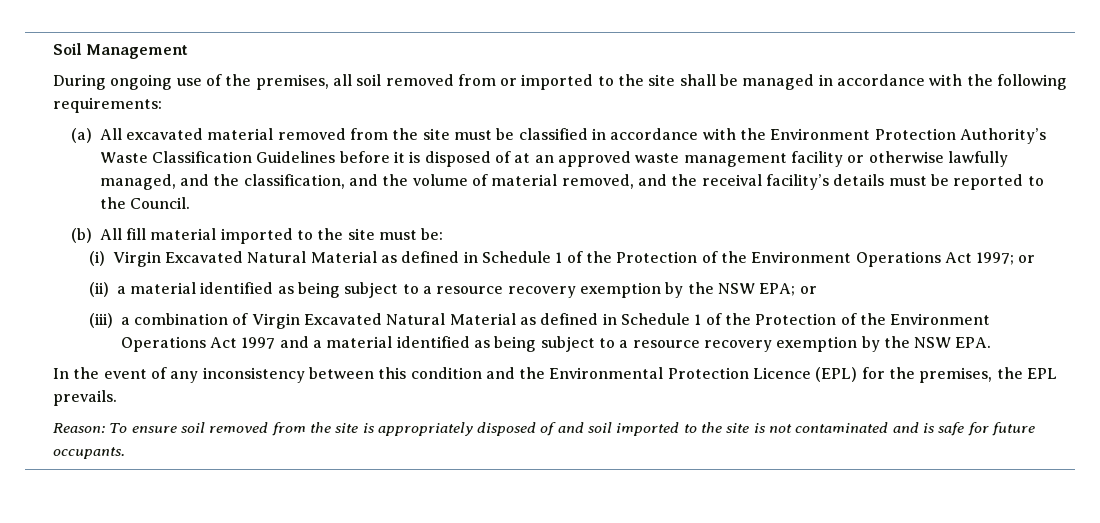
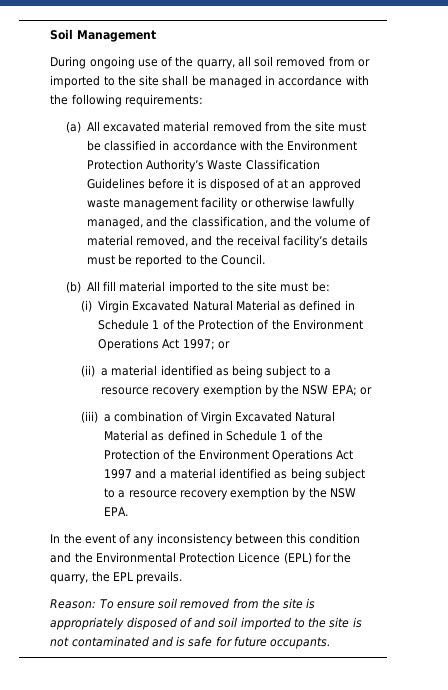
- During ongoing use of the premises, all soil removed from or imported to the site shall be managed in accordance with the following requirements:
+ During ongoing use of the quarry, all soil removed from or imported to the site shall be managed in accordance with the following requirements:
- In the event of any inconsistency between this condition and the Environmental Protection Licence (EPL) for the premises, the EPL prevails.
+ In the event of any inconsistency between this condition and the Environmental Protection Licence (EPL) for the quarry, the EPL prevails.

